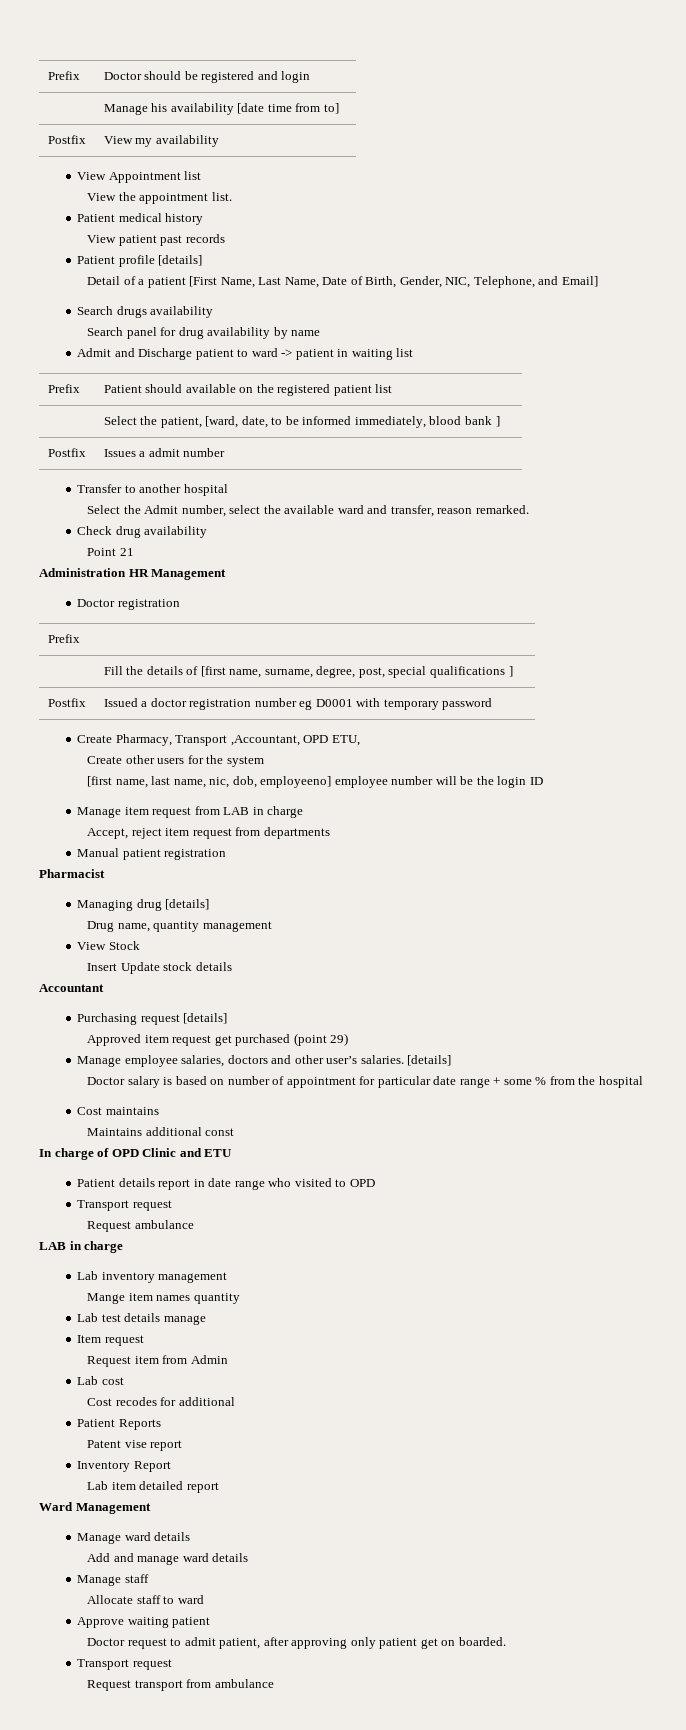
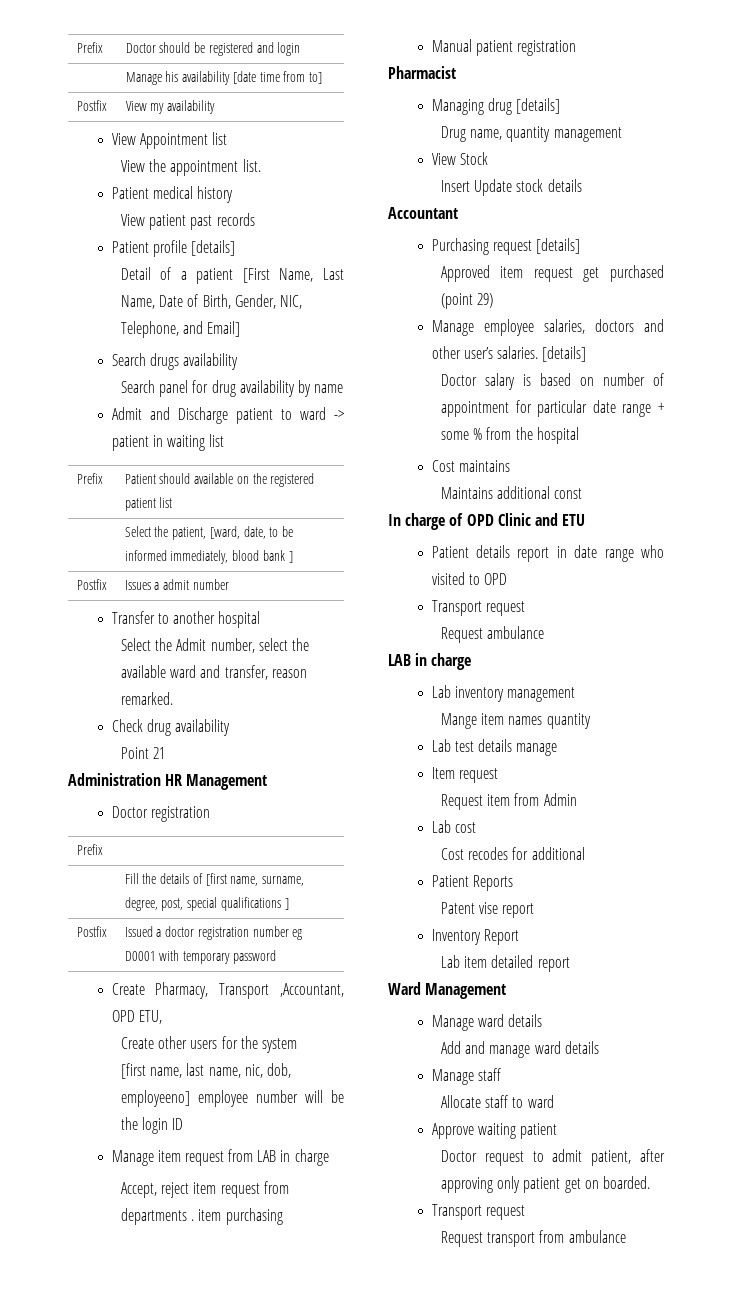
- Accept, reject item request from departments
+ Accept, reject item request from departments . item purchasing

